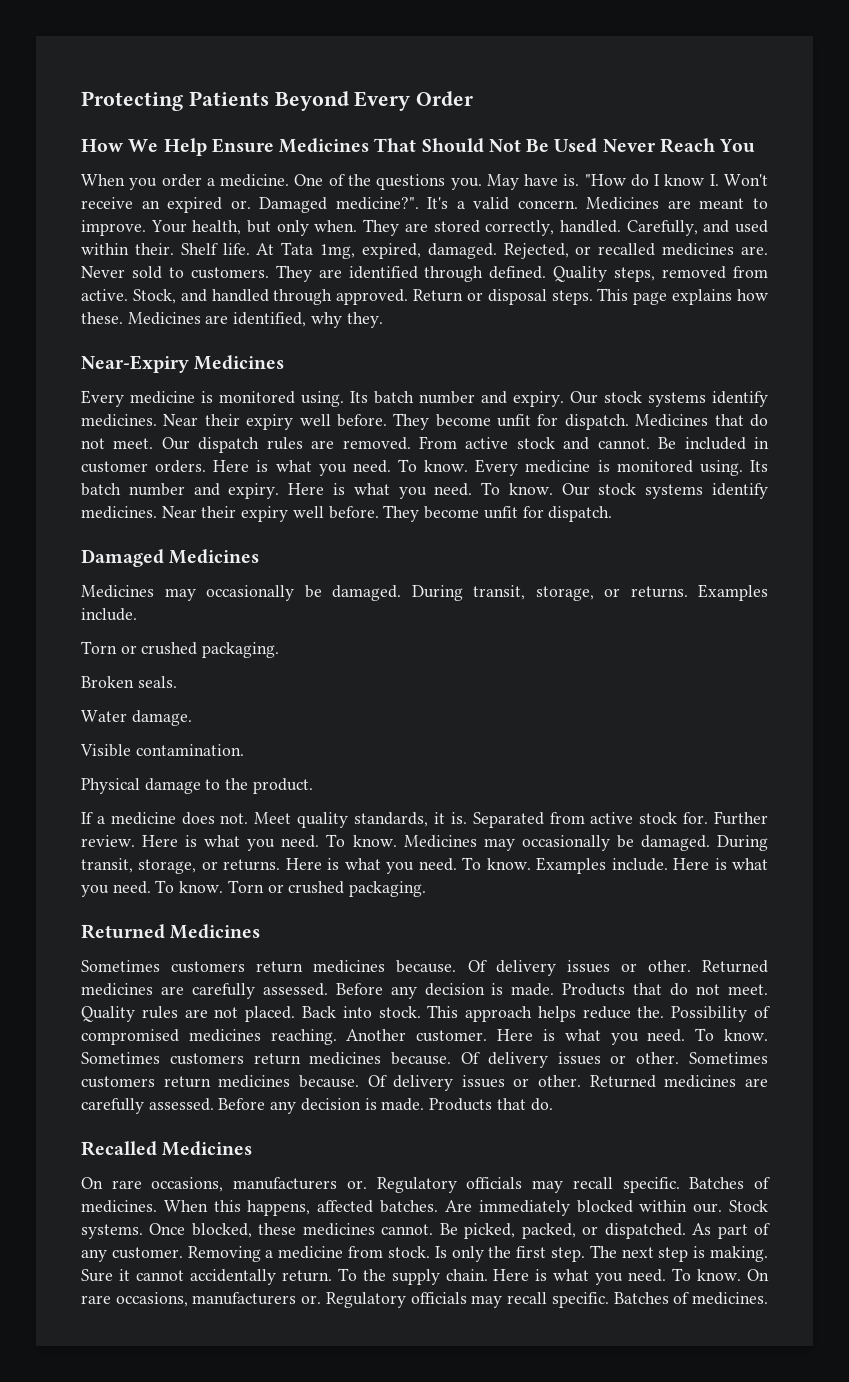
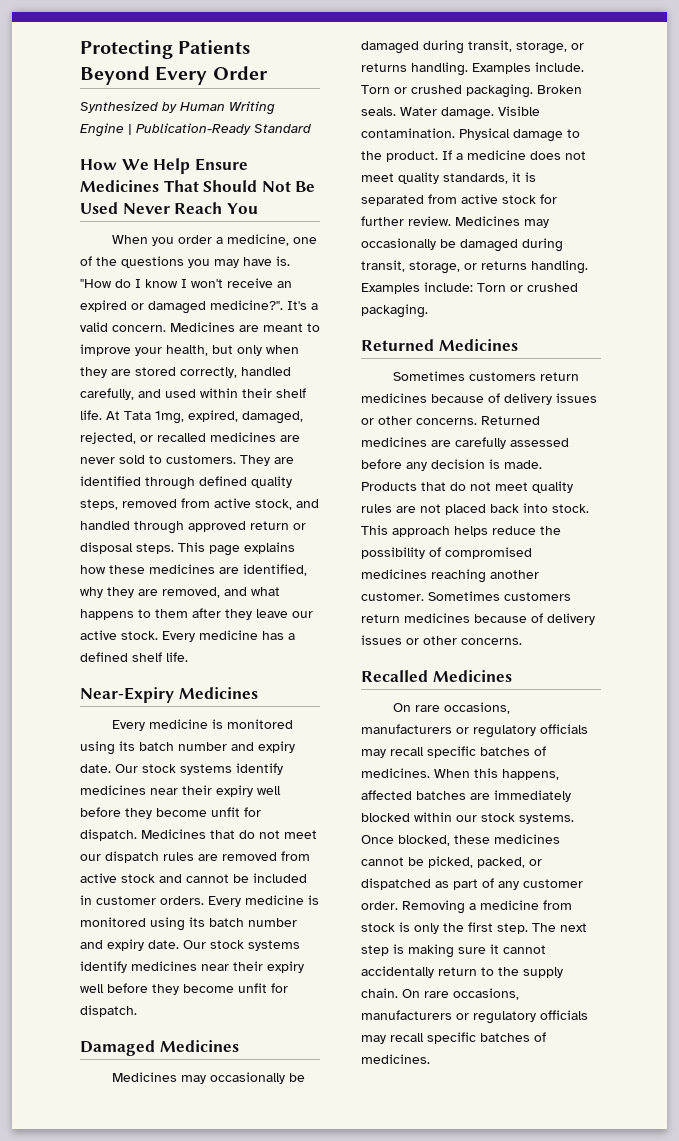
+ Synthesized by Human Writing Engine | Publication-Ready Standard
- When you order a medicine. One of the questions you. May have is.
+ When you order a medicine, one of the questions you may have is.
- "How do I know I. Won't receive an expired or. Damaged medicine?".
+ "How do I know I won't receive an expired or damaged medicine?".
- Medicines are meant to improve. Your health, but only when. They are stored correctly, handled. Carefully, and used within their. Shelf life.
+ Medicines are meant to improve your health, but only when they are stored correctly, handled carefully, and used within their shelf life.
- At Tata 1mg, expired, damaged. Rejected, or recalled medicines are. Never sold to customers.
+ At Tata 1mg, expired, damaged, rejected, or recalled medicines are never sold to customers.
- They are identified through defined. Quality steps, removed from active. Stock, and handled through approved. Return or disposal steps.
+ They are identified through defined quality steps, removed from active stock, and handled through approved return or disposal steps.
- This page explains how these. Medicines are identified, why they.
+ This page explains how these medicines are identified, why they are removed, and what happens to them after they leave our active stock. Every medicine has a defined shelf life.
  Near-Expiry Medicines
- Every medicine is monitored using. Its batch number and expiry. Our stock systems identify medicines. Near their expiry well before. They become unfit for dispatch.
+ Every medicine is monitored using its batch number and expiry date. Our stock systems identify medicines near their expiry well before they become unfit for dispatch.
- Medicines that do not meet. Our dispatch rules are removed. From active stock and cannot. Be included in customer orders. Here is what you need. To know. Every medicine is monitored using. Its batch number and expiry. Here is what you need. To know. Our stock systems identify medicines. Near their expiry well before. They become unfit for dispatch.
+ Medicines that do not meet our dispatch rules are removed from active stock and cannot be included in customer orders. Every medicine is monitored using its batch number and expiry date. Our stock systems identify medicines near their expiry well before they become unfit for dispatch.
- Medicines may occasionally be damaged. During transit, storage, or returns. Examples include.
- Torn or crushed packaging.
- Broken seals.
- Water damage.
- Visible contamination.
- Physical damage to the product.
- If a medicine does not. Meet quality standards, it is. Separated from active stock for. Further review. Here is what you need. To know. Medicines may occasionally be damaged. During transit, storage, or returns. Here is what you need. To know. Examples include. Here is what you need. To know. Torn or crushed packaging.
+ Medicines may occasionally be damaged during transit, storage, or returns handling. Examples include. Torn or crushed packaging. Broken seals. Water damage. Visible contamination. Physical damage to the product. If a medicine does not meet quality standards, it is separated from active stock for further review. Medicines may occasionally be damaged during transit, storage, or returns handling. Examples include: Torn or crushed packaging.
  Returned Medicines
- Sometimes customers return medicines because. Of delivery issues or other. Returned medicines are carefully assessed. Before any decision is made.
+ Sometimes customers return medicines because of delivery issues or other concerns. Returned medicines are carefully assessed before any decision is made.
- Products that do not meet. Quality rules are not placed. Back into stock.
+ Products that do not meet quality rules are not placed back into stock.
- This approach helps reduce the. Possibility of compromised medicines reaching. Another customer. Here is what you need. To know. Sometimes customers return medicines because. Of delivery issues or other. Sometimes customers return medicines because. Of delivery issues or other. Returned medicines are carefully assessed. Before any decision is made. Products that do.
+ This approach helps reduce the possibility of compromised medicines reaching another customer. Sometimes customers return medicines because of delivery issues or other concerns.
  Recalled Medicines
- On rare occasions, manufacturers or. Regulatory officials may recall specific. Batches of medicines.
+ On rare occasions, manufacturers or regulatory officials may recall specific batches of medicines.
- When this happens, affected batches. Are immediately blocked within our. Stock systems.
+ When this happens, affected batches are immediately blocked within our stock systems.
- Once blocked, these medicines cannot. Be picked, packed, or dispatched. As part of any customer.
+ Once blocked, these medicines cannot be picked, packed, or dispatched as part of any customer order.
- Removing a medicine from stock. Is only the first step.
+ Removing a medicine from stock is only the first step.
- The next step is making. Sure it cannot accidentally return. To the supply chain. Here is what you need. To know. On rare occasions, manufacturers or. Regulatory officials may recall specific. Batches of medicines.
+ The next step is making sure it cannot accidentally return to the supply chain. On rare occasions, manufacturers or regulatory officials may recall specific batches of medicines.

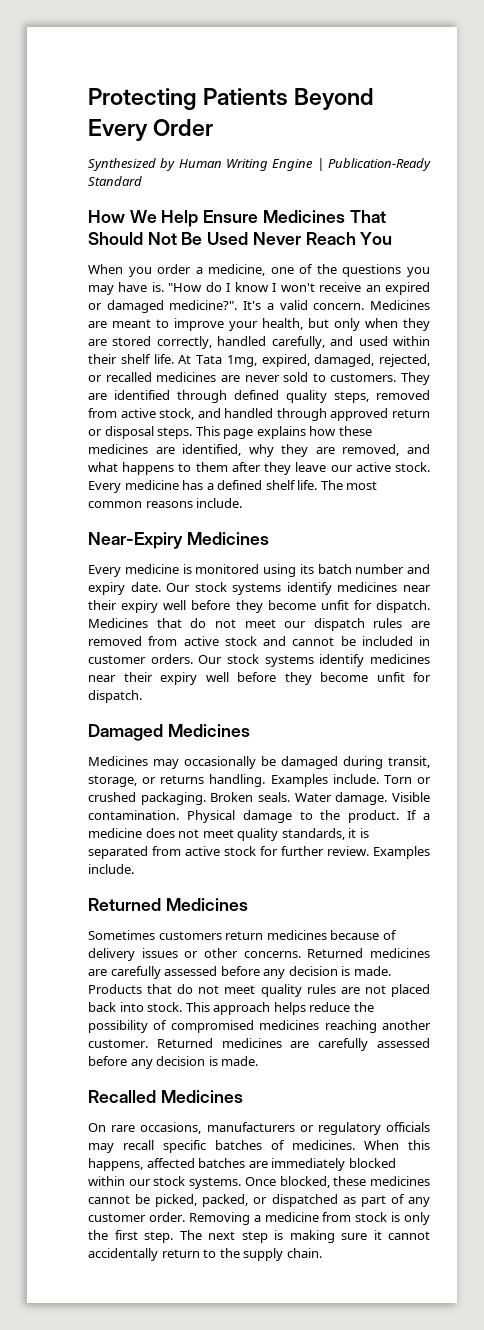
+ The most common reasons include.
- Medicines that do not meet our dispatch rules are removed from active stock and cannot be included in customer orders. Every medicine is monitored using its batch number and expiry date.
+ Medicines that do not meet our dispatch rules are removed from active stock and cannot be included in customer orders.
- If a medicine does not meet quality standards, it is separated from active stock for further review. Medicines may occasionally be damaged during transit, storage, or returns handling. Examples include: Torn or crushed packaging.
+ If a medicine does not meet quality standards, it is separated from active stock for further review. Examples include.
- This approach helps reduce the possibility of compromised medicines reaching another customer. Sometimes customers return medicines because of delivery issues or other concerns.
+ This approach helps reduce the possibility of compromised medicines reaching another customer. Returned medicines are carefully assessed before any decision is made.
- The next step is making sure it cannot accidentally return to the supply chain. On rare occasions, manufacturers or regulatory officials may recall specific batches of medicines.
+ The next step is making sure it cannot accidentally return to the supply chain.

